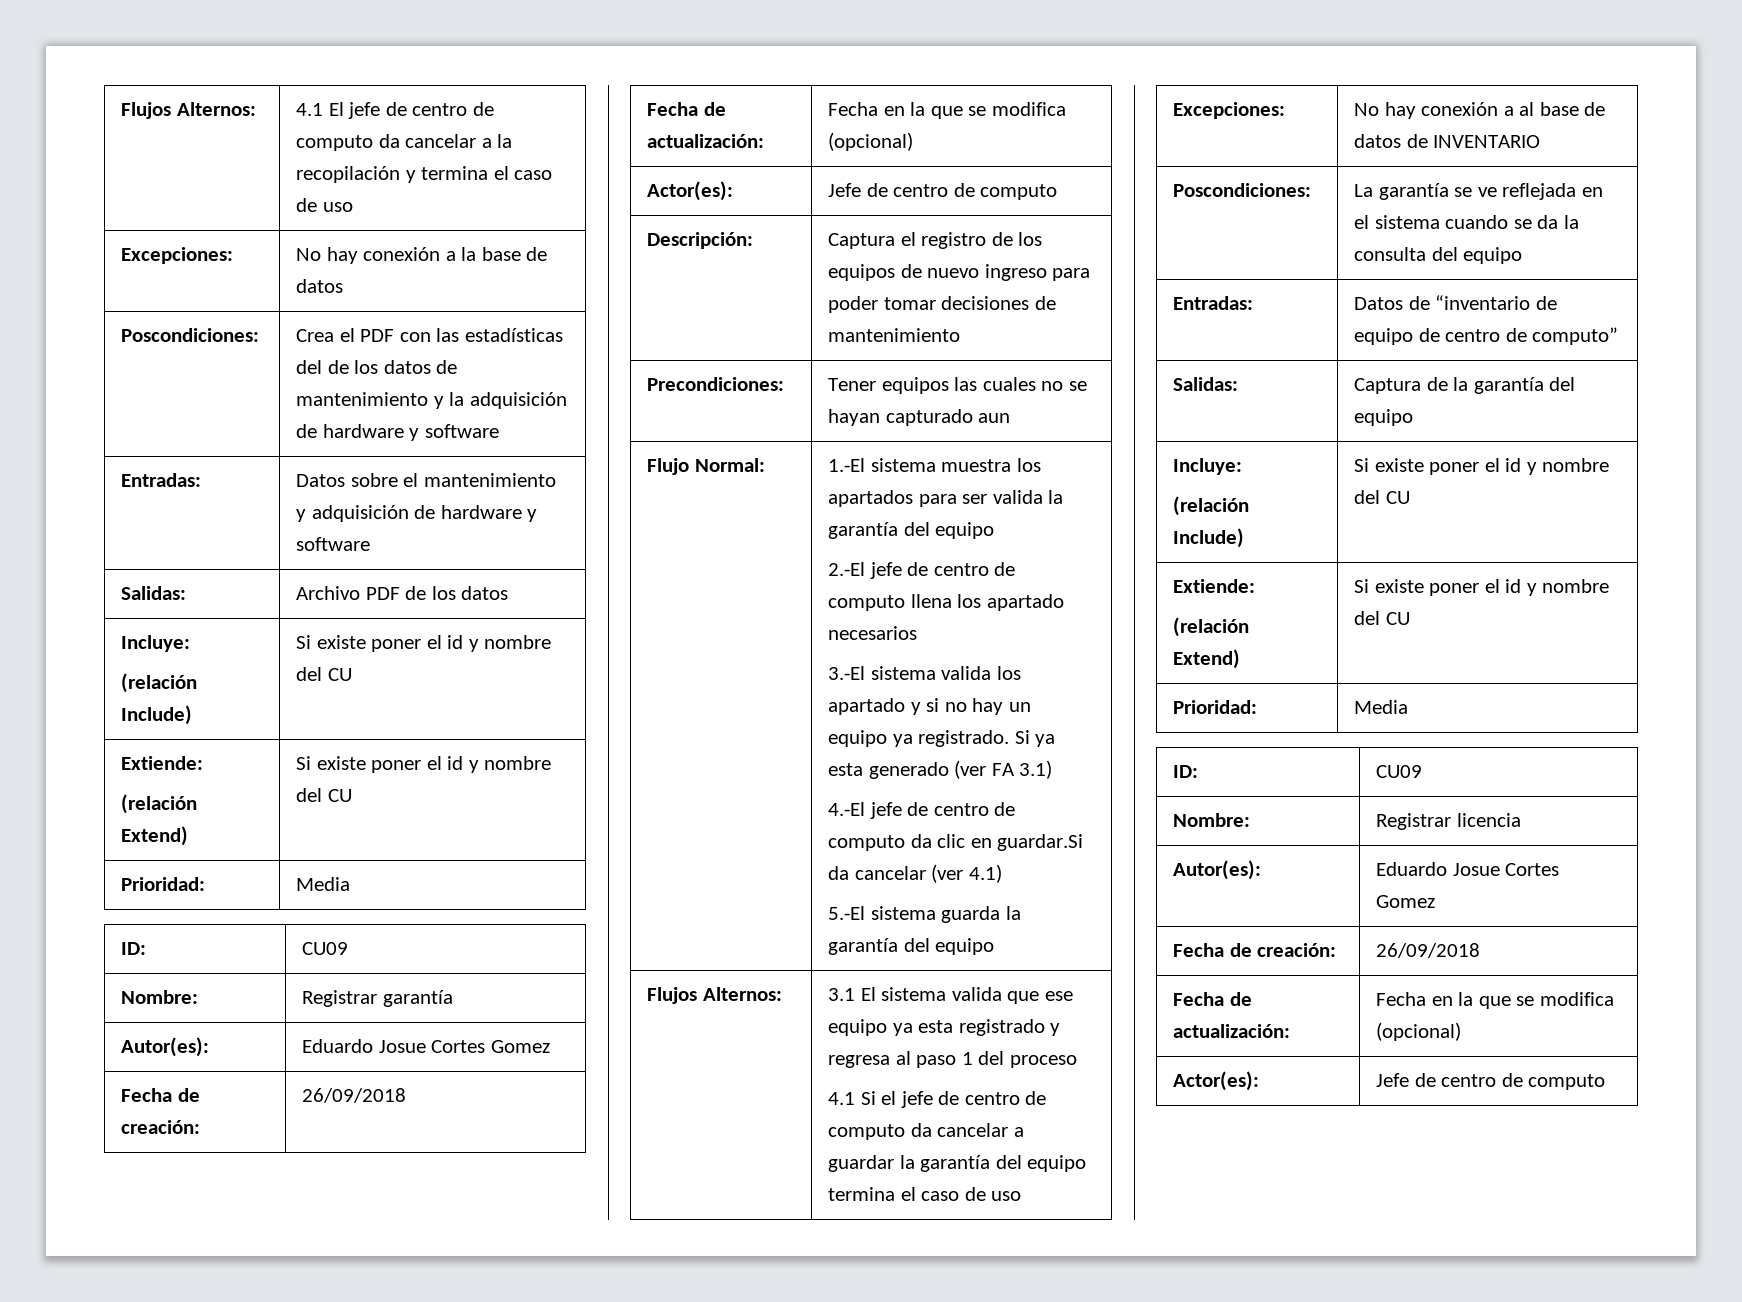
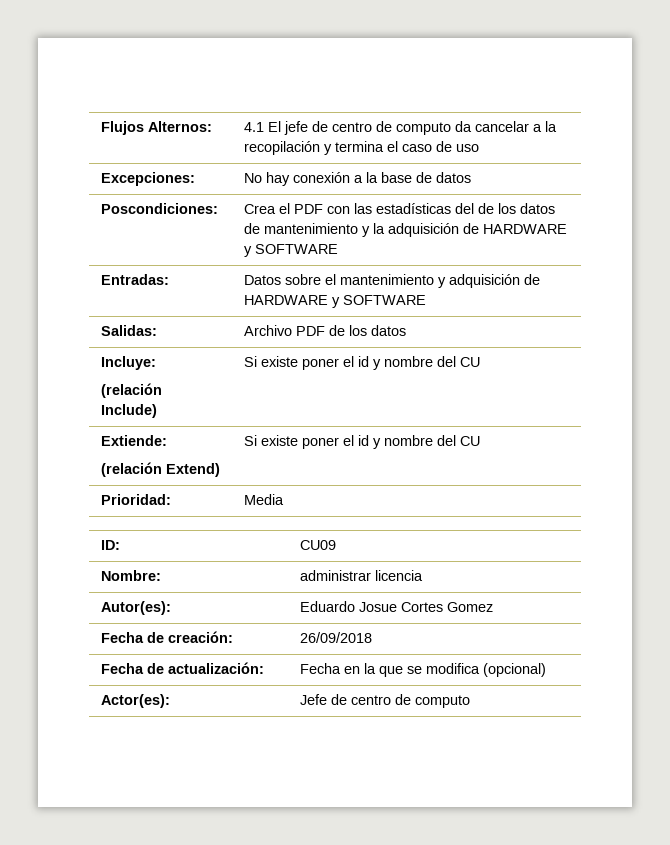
- Poscondiciones: | Crea el PDF con las estadísticas del de los datos de mantenimiento y la adquisición de hardware y software
+ Poscondiciones: | Crea el PDF con las estadísticas del de los datos de mantenimiento y la adquisición de HARDWARE y SOFTWARE
- Entradas: | Datos sobre el mantenimiento y adquisición de hardware y software
+ Entradas: | Datos sobre el mantenimiento y adquisición de HARDWARE y SOFTWARE
- Nombre: | Registrar garantía
- Autor(es): | Eduardo Josue Cortes Gomez
- Fecha de creación: | 26/09/2018
- Fecha de actualización: | Fecha en la que se modifica (opcional)
- Actor(es): | Jefe de centro de computo
- Descripción: | Captura el registro de los equipos de nuevo ingreso para poder tomar decisiones de mantenimiento
- Precondiciones: | Tener equipos las cuales no se hayan capturado aun
- Flujo Normal: | 1.-El sistema muestra los apartados para ser valida la garantía del equipo
- 2.-El jefe de centro de computo llena los apartado necesarios
- 3.-El sistema valida los apartado y si no hay un equipo ya registrado. Si ya esta generado (ver FA 3.1)
- 4.-El jefe de centro de computo da clic en guardar.Si da cancelar (ver 4.1)
- 5.-El sistema guarda la garantía del equipo
- Flujos Alternos: | 3.1 El sistema valida que ese equipo ya esta registrado y regresa al paso 1 del proceso
- 4.1 Si el jefe de centro de computo da cancelar a guardar la garantía del equipo termina el caso de uso
- Excepciones: | No hay conexión a al base de datos de INVENTARIO
- Poscondiciones: | La garantía se ve reflejada en el sistema cuando se da la consulta del equipo
- Entradas: | Datos de “inventario de equipo de centro de computo”
- Salidas: | Captura de la garantía del equipo
- Incluye:
- (relación Include) | Si existe poner el id y nombre del CU
- Extiende:
- (relación Extend) | Si existe poner el id y nombre del CU
- Prioridad: | Media
- ID: | CU09
- Nombre: | Registrar licencia
+ Nombre: | administrar licencia

